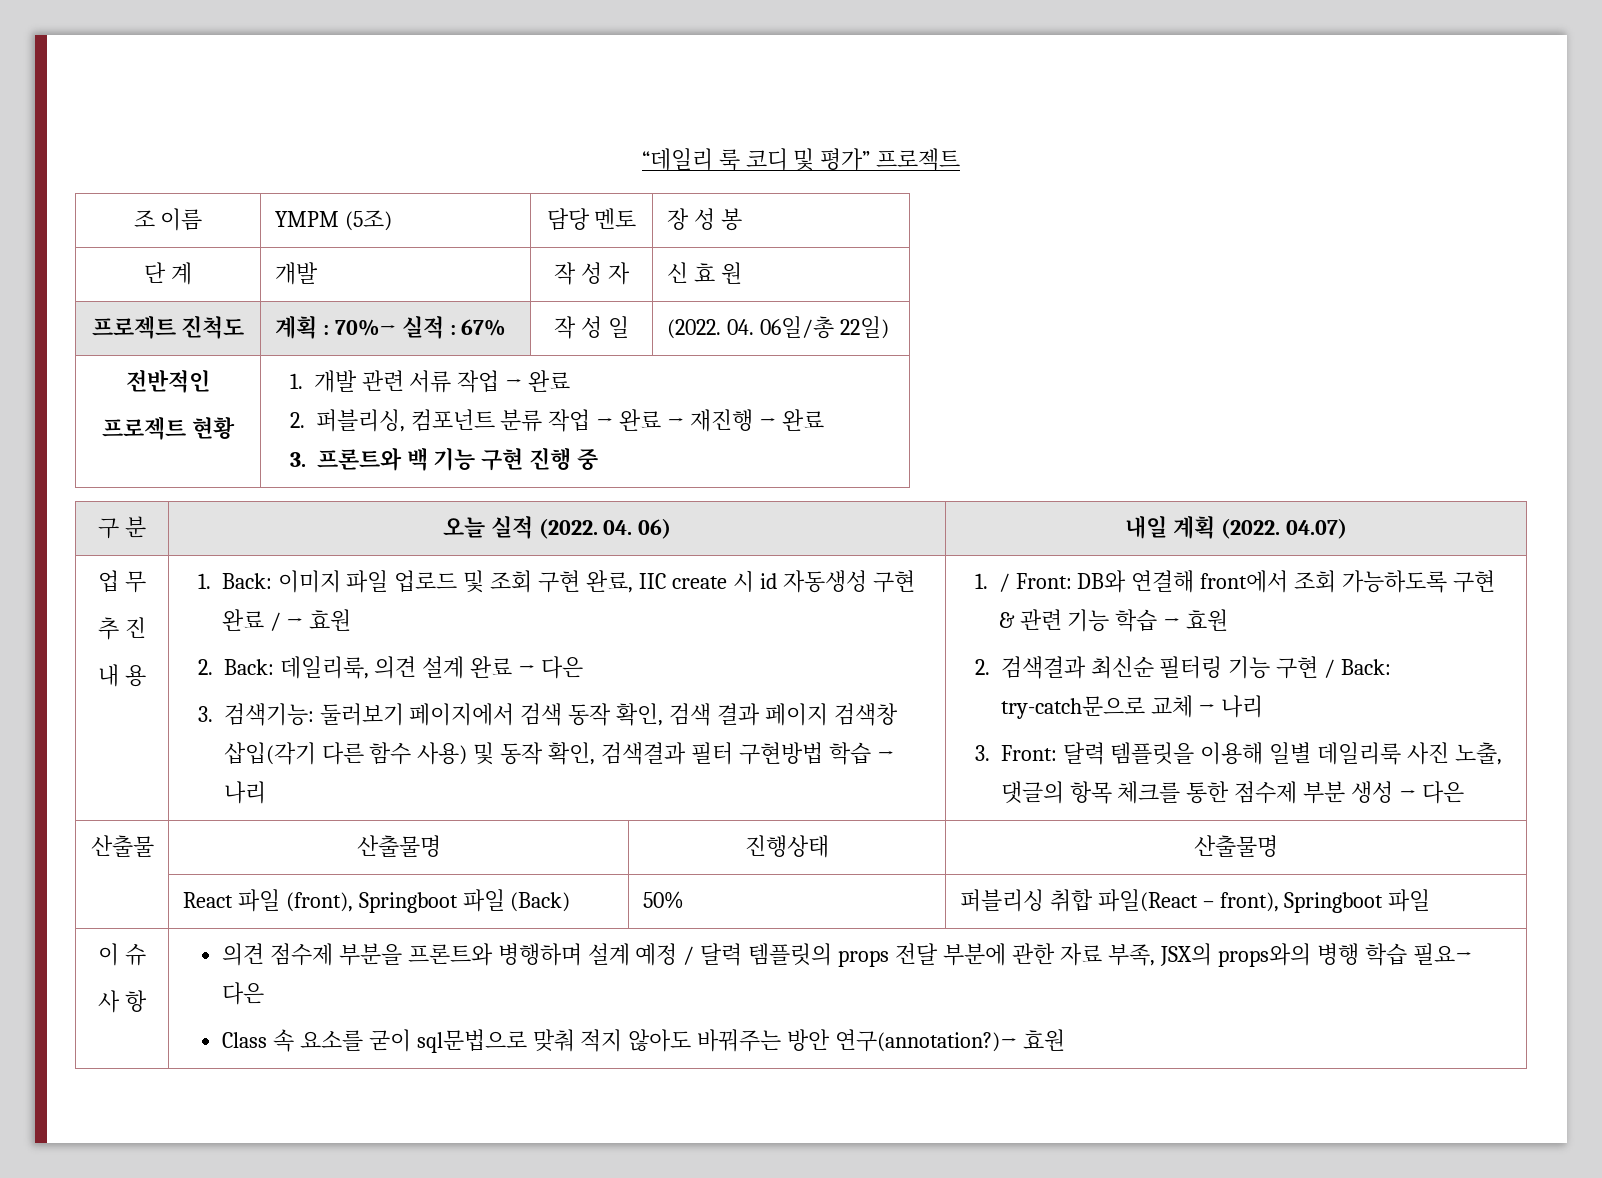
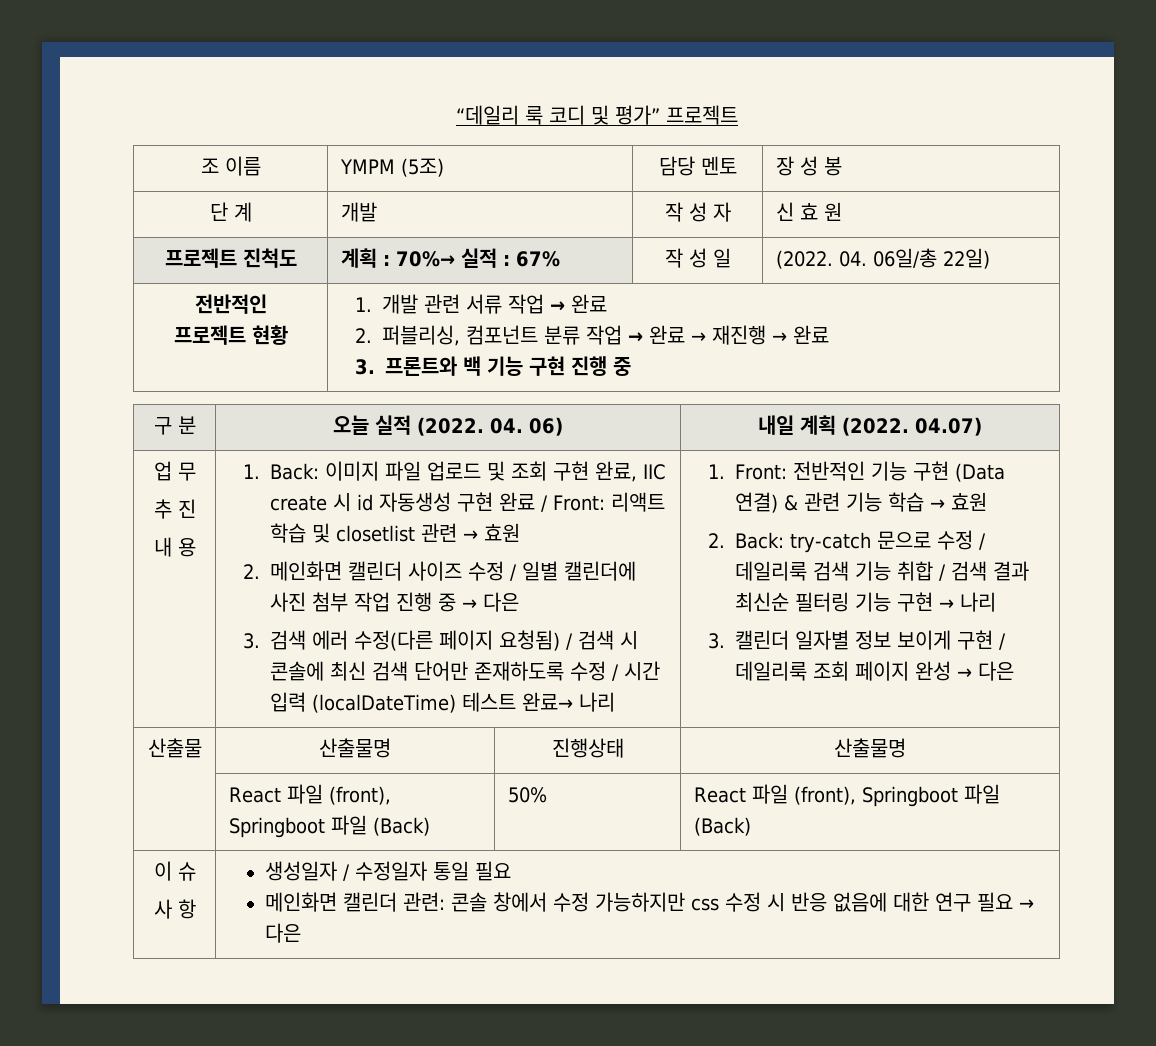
- 1. Back: 이미지 파일 업로드 및 조회 구현 완료, IIC create 시 id 자동생성 구현 완료 / → 효원
- 2. Back: 데일리룩, 의견 설계 완료 → 다은
- 3. 검색기능: 둘러보기 페이지에서 검색 동작 확인, 검색 결과 페이지 검색창 삽입(각기 다른 함수 사용) 및 동작 확인, 검색결과 필터 구현방법 학습 → 나리 | 1. / Front: DB와 연결해 front에서 조회 가능하도록 구현 & 관련 기능 학습 → 효원
+ 1. Back: 이미지 파일 업로드 및 조회 구현 완료, IIC create 시 id 자동생성 구현 완료 / Front: 리액트 학습 및 closetlist 관련 → 효원
+ 2. 메인화면 캘린더 사이즈 수정 / 일별 캘린더에 사진 첨부 작업 진행 중 → 다은
+ 3. 검색 에러 수정(다른 페이지 요청됨) / 검색 시 콘솔에 최신 검색 단어만 존재하도록 수정 / 시간 입력 (localDateTime) 테스트 완료→ 나리 | 1. Front: 전반적인 기능 구현 (Data 연결) & 관련 기능 학습 → 효원
- 2. 검색결과 최신순 필터링 기능 구현 / Back: try-catch문으로 교체 → 나리
- 3. Front: 달력 템플릿을 이용해 일별 데일리룩 사진 노출, 댓글의 항목 체크를 통한 점수제 부분 생성 → 다은
+ 2. Back: try-catch 문으로 수정 / 데일리룩 검색 기능 취합 / 검색 결과 최신순 필터링 기능 구현 → 나리
+ 3. 캘린더 일자별 정보 보이게 구현 / 데일리룩 조회 페이지 완성 → 다은
- | React 파일 (front), Springboot 파일 (Back) | 50% | 퍼블리싱 취합 파일(React – front), Springboot 파일
+ | React 파일 (front), Springboot 파일 (Back) | 50% | React 파일 (front), Springboot 파일 (Back)
  이 슈
- 사 항 | 의견 점수제 부분을 프론트와 병행하며 설계 예정 / 달력 템플릿의 props 전달 부분에 관한 자료 부족, JSX의 props와의 병행 학습 필요→ 다은
- Class 속 요소를 굳이 sql문법으로 맞춰 적지 않아도 바꿔주는 방안 연구(annotation?)→ 효원
+ 사 항 | 생성일자 / 수정일자 통일 필요
+ 메인화면 캘린더 관련: 콘솔 창에서 수정 가능하지만 css 수정 시 반응 없음에 대한 연구 필요 → 다은

